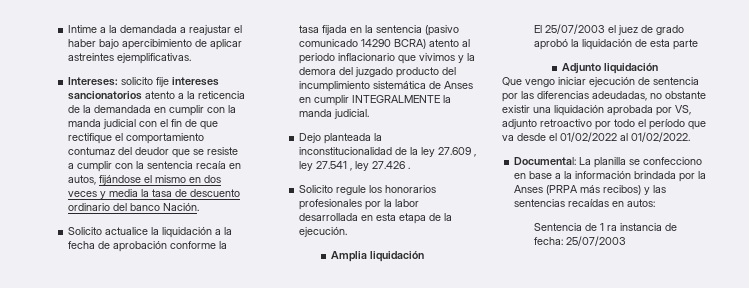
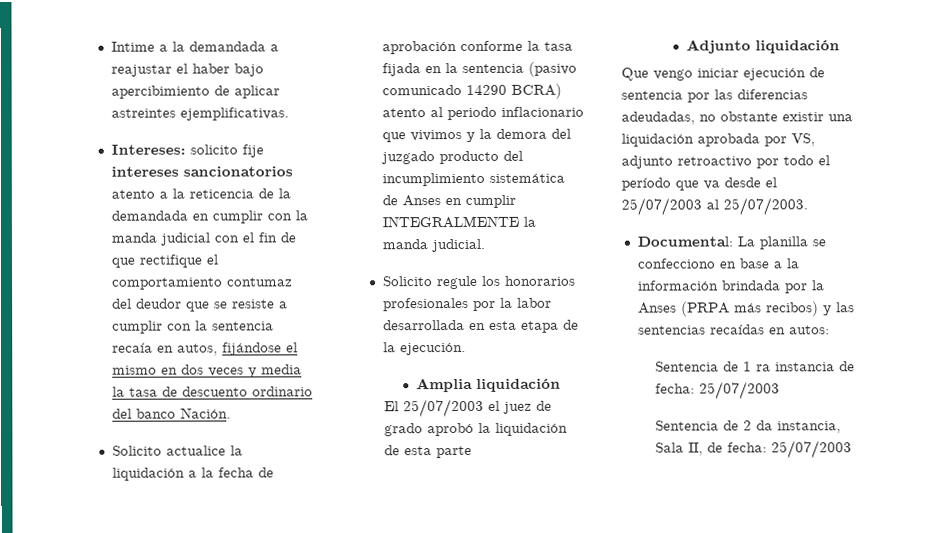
- Dejo planteada la inconstitucionalidad de la ley 27.609 , ley 27.541 , ley 27.426 .
- Que vengo iniciar ejecución de sentencia por las diferencias adeudadas, no obstante existir una liquidación aprobada por VS, adjunto retroactivo por todo el período que va desde el 01/02/2022 al 01/02/2022.
+ Que vengo iniciar ejecución de sentencia por las diferencias adeudadas, no obstante existir una liquidación aprobada por VS, adjunto retroactivo por todo el período que va desde el 25/07/2003 al 25/07/2003.
+ Sentencia de 2 da instancia, Sala II, de fecha: 25/07/2003

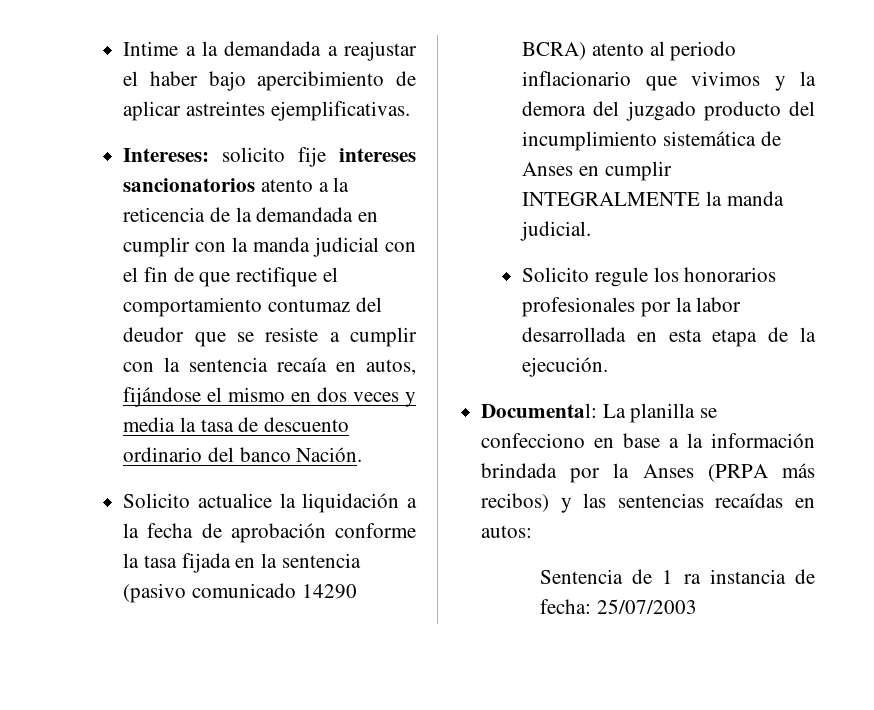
- Amplia liquidación
- El 25/07/2003 el juez de grado aprobó la liquidación de esta parte
- Adjunto liquidación
- Que vengo iniciar ejecución de sentencia por las diferencias adeudadas, no obstante existir una liquidación aprobada por VS, adjunto retroactivo por todo el período que va desde el 25/07/2003 al 25/07/2003.
- Sentencia de 2 da instancia, Sala II, de fecha: 25/07/2003

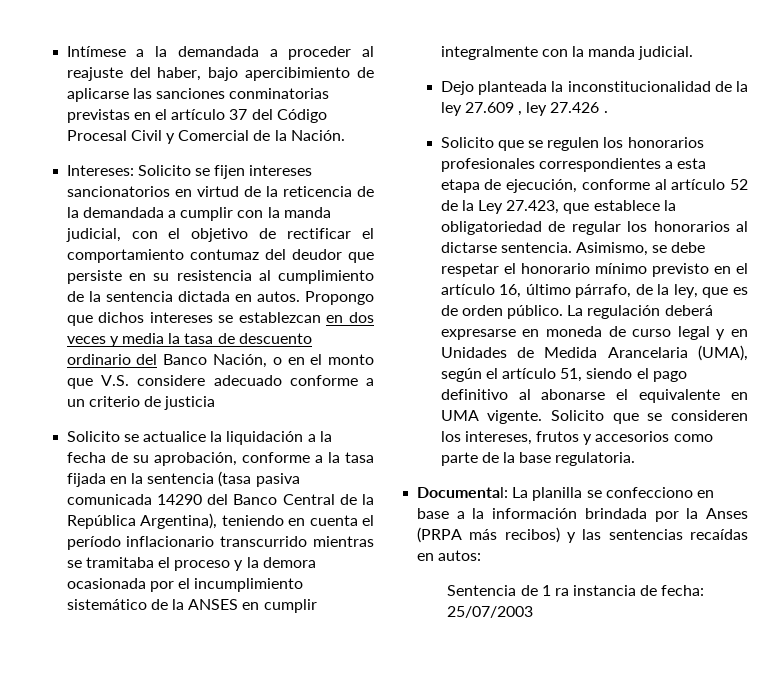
- Intime a la demandada a reajustar el haber bajo apercibimiento de aplicar astreintes ejemplificativas.
- Intereses: solicito fije intereses sancionatorios atento a la reticencia de la demandada en cumplir con la manda judicial con el fin de que rectifique el comportamiento contumaz del deudor que se resiste a cumplir con la sentencia recaía en autos, fijándose el mismo en dos veces y media la tasa de descuento ordinario del banco Nación.
- Solicito actualice la liquidación a la fecha de aprobación conforme la tasa fijada en la sentencia (pasivo comunicado 14290 BCRA) atento al periodo inflacionario que vivimos y la demora del juzgado producto del incumplimiento sistemática de Anses en cumplir INTEGRALMENTE la manda judicial.
- Solicito regule los honorarios profesionales por la labor desarrollada en esta etapa de la ejecución.
+ Intímese a la demandada a proceder al reajuste del haber, bajo apercibimiento de aplicarse las sanciones conminatorias previstas en el artículo 37 del Código Procesal Civil y Comercial de la Nación.
+ Intereses: Solicito se fijen intereses sancionatorios en virtud de la reticencia de la demandada a cumplir con la manda judicial, con el objetivo de rectificar el comportamiento contumaz del deudor que persiste en su resistencia al cumplimiento de la sentencia dictada en autos. Propongo que dichos intereses se establezcan en dos veces y media la tasa de descuento ordinario del Banco Nación, o en el monto que V.S. considere adecuado conforme a un criterio de justicia
+ Solicito se actualice la liquidación a la fecha de su aprobación, conforme a la tasa fijada en la sentencia (tasa pasiva comunicada 14290 del Banco Central de la República Argentina), teniendo en cuenta el período inflacionario transcurrido mientras se tramitaba el proceso y la demora ocasionada por el incumplimiento sistemático de la ANSES en cumplir integralmente con la manda judicial.
+ Dejo planteada la inconstitucionalidad de la ley 27.609 , ley 27.426 .
+ Solicito que se regulen los honorarios profesionales correspondientes a esta etapa de ejecución, conforme al artículo 52 de la Ley 27.423, que establece la obligatoriedad de regular los honorarios al dictarse sentencia. Asimismo, se debe respetar el honorario mínimo previsto en el artículo 16, último párrafo, de la ley, que es de orden público. La regulación deberá expresarse en moneda de curso legal y en Unidades de Medida Arancelaria (UMA), según el artículo 51, siendo el pago definitivo al abonarse el equivalente en UMA vigente. Solicito que se consideren los intereses, frutos y accesorios como parte de la base regulatoria.

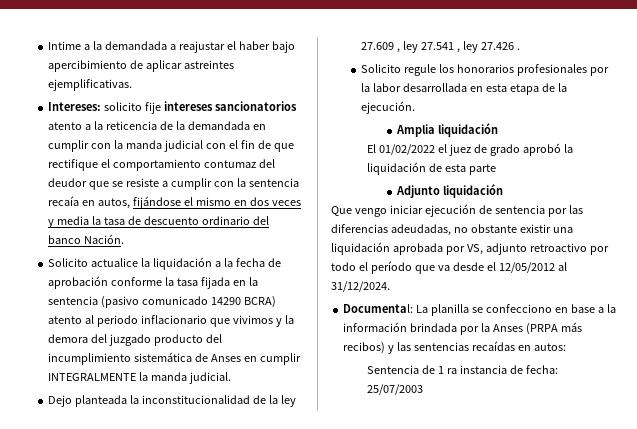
- Intímese a la demandada a proceder al reajuste del haber, bajo apercibimiento de aplicarse las sanciones conminatorias previstas en el artículo 37 del Código Procesal Civil y Comercial de la Nación.
- Intereses: Solicito se fijen intereses sancionatorios en virtud de la reticencia de la demandada a cumplir con la manda judicial, con el objetivo de rectificar el comportamiento contumaz del deudor que persiste en su resistencia al cumplimiento de la sentencia dictada en autos. Propongo que dichos intereses se establezcan en dos veces y media la tasa de descuento ordinario del Banco Nación, o en el monto que V.S. considere adecuado conforme a un criterio de justicia
- Solicito se actualice la liquidación a la fecha de su aprobación, conforme a la tasa fijada en la sentencia (tasa pasiva comunicada 14290 del Banco Central de la República Argentina), teniendo en cuenta el período inflacionario transcurrido mientras se tramitaba el proceso y la demora ocasionada por el incumplimiento sistemático de la ANSES en cumplir integralmente con la manda judicial.
+ Intime a la demandada a reajustar el haber bajo apercibimiento de aplicar astreintes ejemplificativas.
+ Intereses: solicito fije intereses sancionatorios atento a la reticencia de la demandada en cumplir con la manda judicial con el fin de que rectifique el comportamiento contumaz del deudor que se resiste a cumplir con la sentencia recaía en autos, fijándose el mismo en dos veces y media la tasa de descuento ordinario del banco Nación.
+ Solicito actualice la liquidación a la fecha de aprobación conforme la tasa fijada en la sentencia (pasivo comunicado 14290 BCRA) atento al periodo inflacionario que vivimos y la demora del juzgado producto del incumplimiento sistemática de Anses en cumplir INTEGRALMENTE la manda judicial.
- Dejo planteada la inconstitucionalidad de la ley 27.609 , ley 27.426 .
+ Dejo planteada la inconstitucionalidad de la ley 27.609 , ley 27.541 , ley 27.426 .
- Solicito que se regulen los honorarios profesionales correspondientes a esta etapa de ejecución, conforme al artículo 52 de la Ley 27.423, que establece la obligatoriedad de regular los honorarios al dictarse sentencia. Asimismo, se debe respetar el honorario mínimo previsto en el artículo 16, último párrafo, de la ley, que es de orden público. La regulación deberá expresarse en moneda de curso legal y en Unidades de Medida Arancelaria (UMA), según el artículo 51, siendo el pago definitivo al abonarse el equivalente en UMA vigente. Solicito que se consideren los intereses, frutos y accesorios como parte de la base regulatoria.
+ Solicito regule los honorarios profesionales por la labor desarrollada en esta etapa de la ejecución.
+ Amplia liquidación
+ El 01/02/2022 el juez de grado aprobó la liquidación de esta parte
+ Adjunto liquidación
+ Que vengo iniciar ejecución de sentencia por las diferencias adeudadas, no obstante existir una liquidación aprobada por VS, adjunto retroactivo por todo el período que va desde el 12/05/2012 al 31/12/2024.

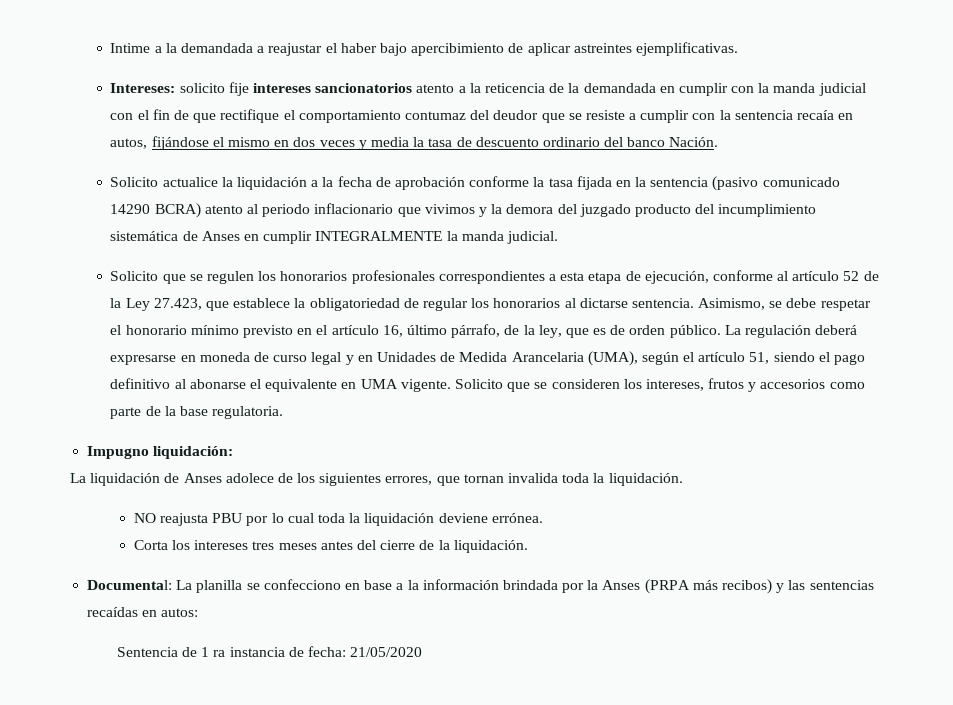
- Dejo planteada la inconstitucionalidad de la ley 27.609 , ley 27.541 , ley 27.426 .
- Solicito regule los honorarios profesionales por la labor desarrollada en esta etapa de la ejecución.
- Amplia liquidación
- El 01/02/2022 el juez de grado aprobó la liquidación de esta parte
- Adjunto liquidación
- Que vengo iniciar ejecución de sentencia por las diferencias adeudadas, no obstante existir una liquidación aprobada por VS, adjunto retroactivo por todo el período que va desde el 12/05/2012 al 31/12/2024.
+ Solicito que se regulen los honorarios profesionales correspondientes a esta etapa de ejecución, conforme al artículo 52 de la Ley 27.423, que establece la obligatoriedad de regular los honorarios al dictarse sentencia. Asimismo, se debe respetar el honorario mínimo previsto en el artículo 16, último párrafo, de la ley, que es de orden público. La regulación deberá expresarse en moneda de curso legal y en Unidades de Medida Arancelaria (UMA), según el artículo 51, siendo el pago definitivo al abonarse el equivalente en UMA vigente. Solicito que se consideren los intereses, frutos y accesorios como parte de la base regulatoria.
+ Impugno liquidación:
+ La liquidación de Anses adolece de los siguientes errores, que tornan invalida toda la liquidación.
+ NO reajusta PBU por lo cual toda la liquidación deviene errónea.
+ Corta los intereses tres meses antes del cierre de la liquidación.
- Sentencia de 1 ra instancia de fecha: 25/07/2003
+ Sentencia de 1 ra instancia de fecha: 21/05/2020

